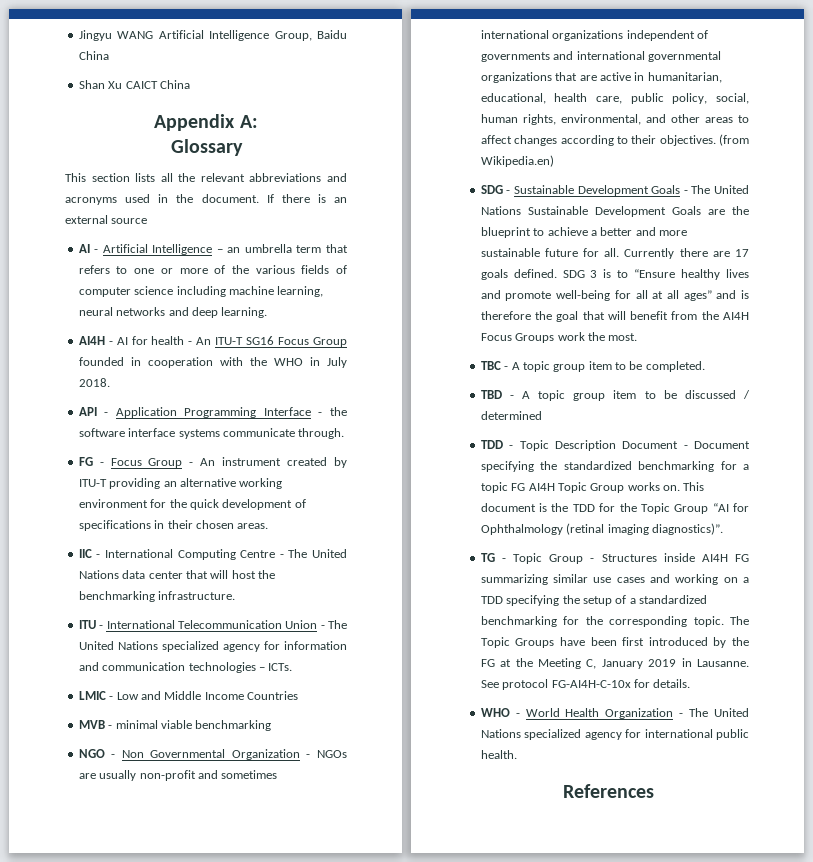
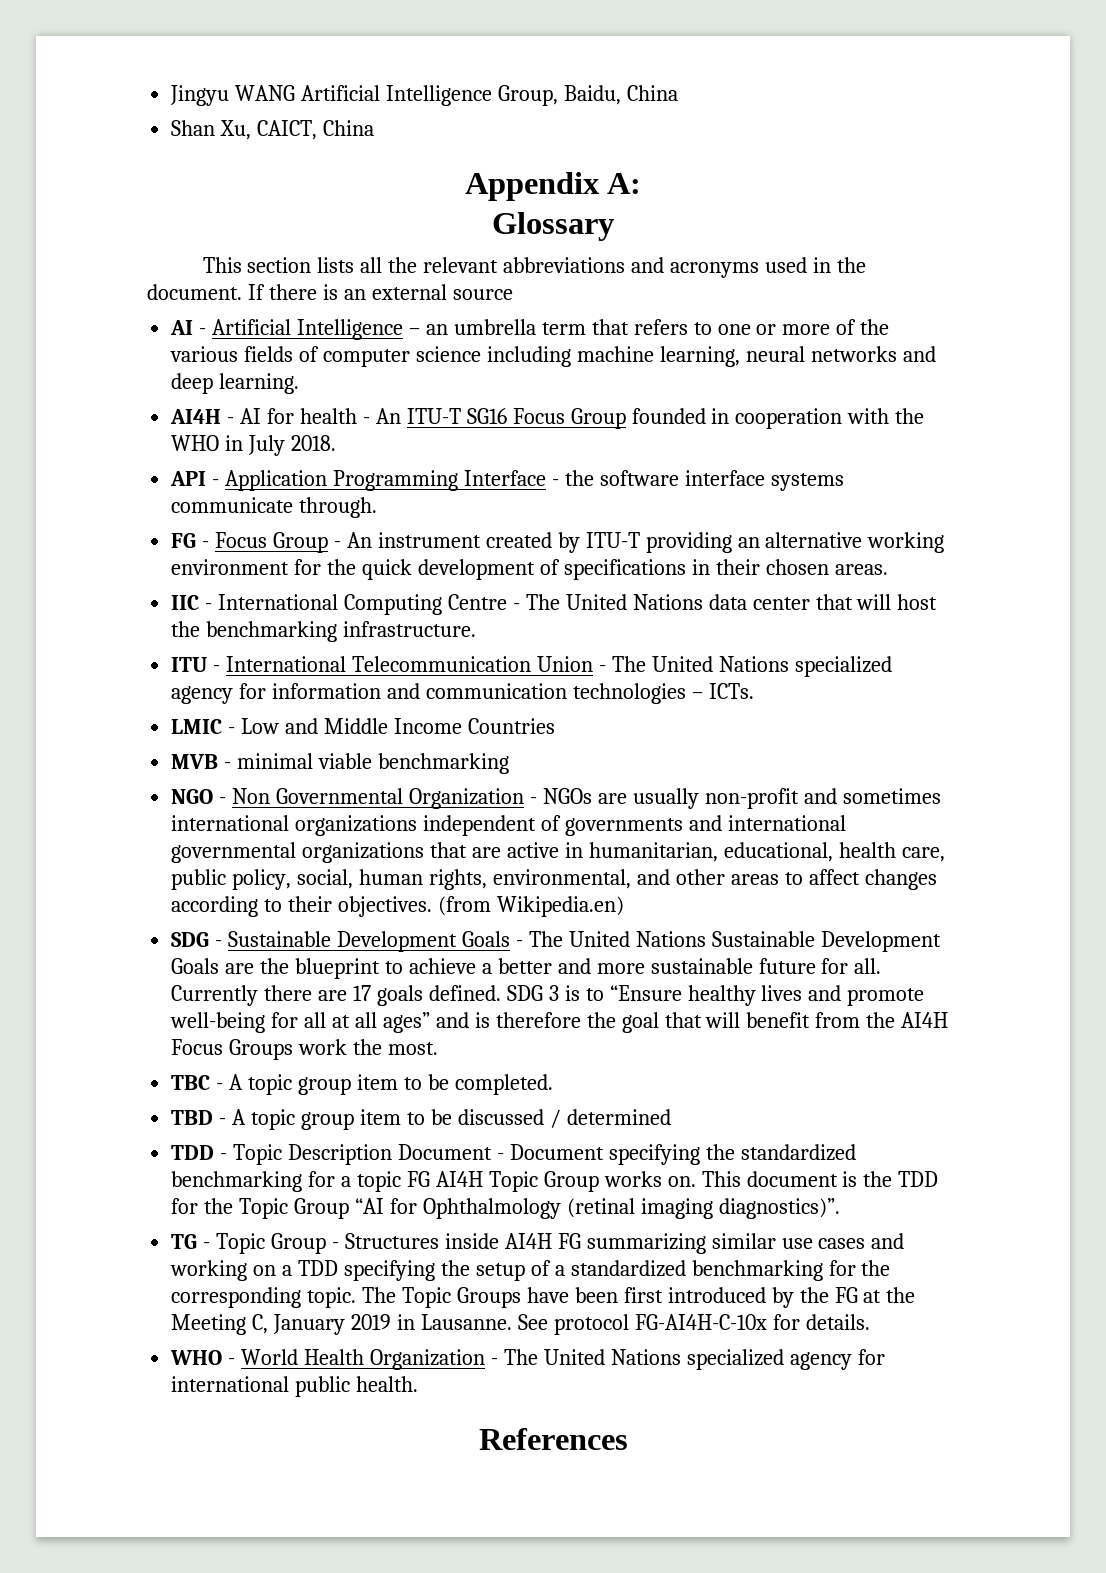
- Jingyu WANG Artificial Intelligence Group, Baidu China
+ Jingyu WANG Artificial Intelligence Group, Baidu, China
- Shan Xu CAICT China
+ Shan Xu, CAICT, China

